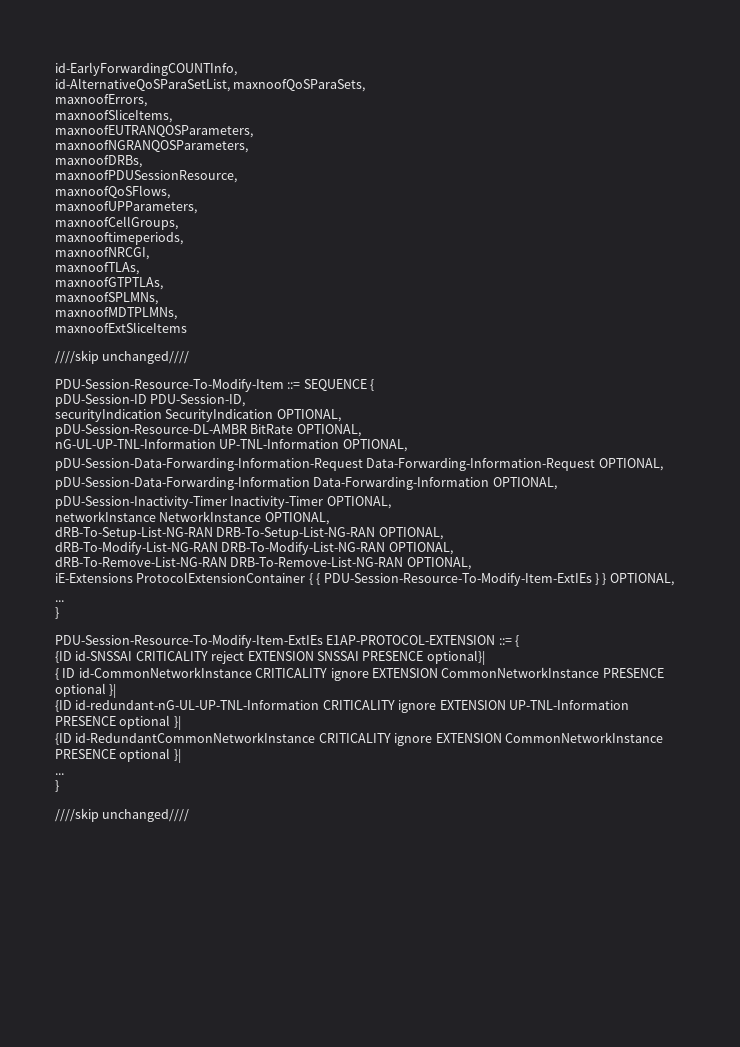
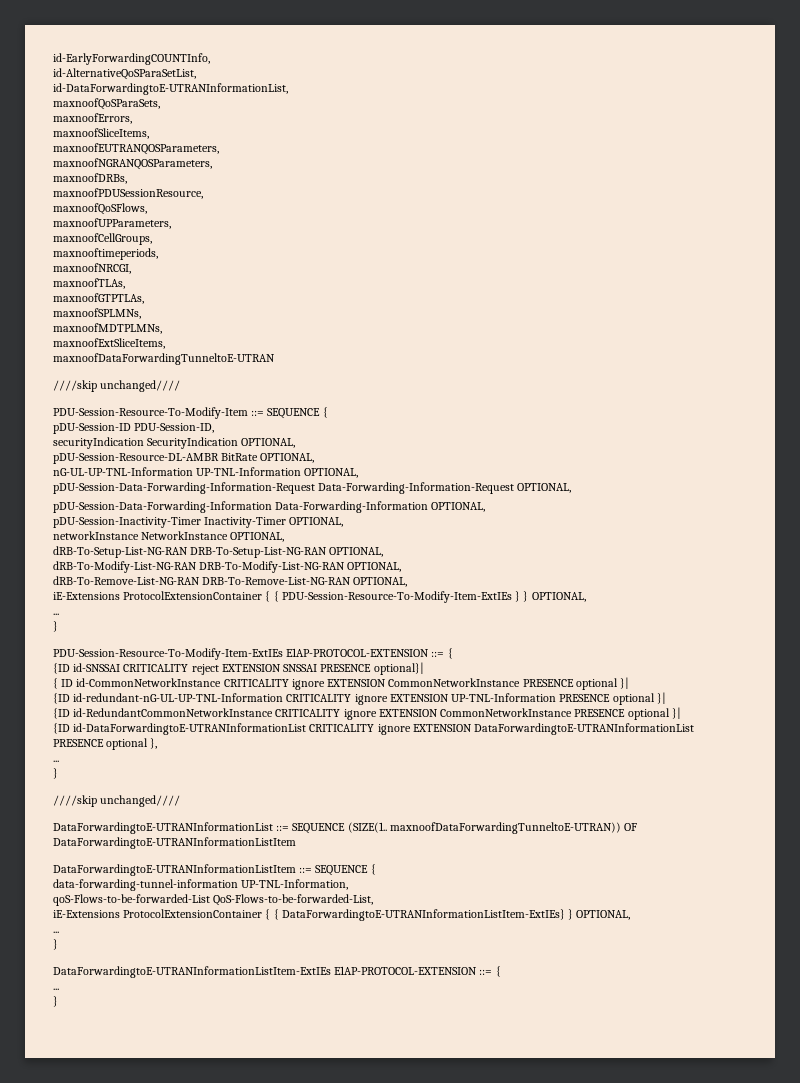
- id-AlternativeQoSParaSetList, maxnoofQoSParaSets,
+ id-AlternativeQoSParaSetList,
+ id-DataForwardingtoE-UTRANInformationList,
+ maxnoofQoSParaSets,
- maxnoofExtSliceItems
+ maxnoofExtSliceItems,
+ maxnoofDataForwardingTunneltoE-UTRAN
  {ID id-RedundantCommonNetworkInstance CRITICALITY ignore EXTENSION CommonNetworkInstance PRESENCE optional }|
+ {ID id-DataForwardingtoE-UTRANInformationList CRITICALITY ignore EXTENSION DataForwardingtoE-UTRANInformationList PRESENCE optional },
  ...
  }
  ////skip unchanged////
+ DataForwardingtoE-UTRANInformationList ::= SEQUENCE (SIZE(1.. maxnoofDataForwardingTunneltoE-UTRAN)) OF DataForwardingtoE-UTRANInformationListItem
+ DataForwardingtoE-UTRANInformationListItem ::= SEQUENCE {
+ data-forwarding-tunnel-information UP-TNL-Information,
+ qoS-Flows-to-be-forwarded-List QoS-Flows-to-be-forwarded-List,
+ iE-Extensions ProtocolExtensionContainer { { DataForwardingtoE-UTRANInformationListItem-ExtIEs} } OPTIONAL,
+ ...
+ }
+ DataForwardingtoE-UTRANInformationListItem-ExtIEs E1AP-PROTOCOL-EXTENSION ::= {
+ ...
+ }

